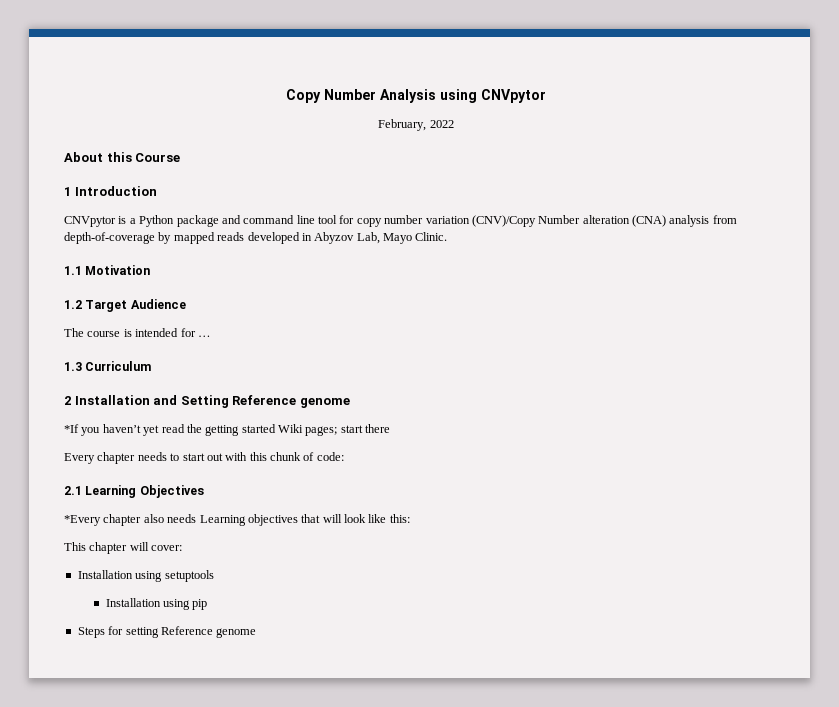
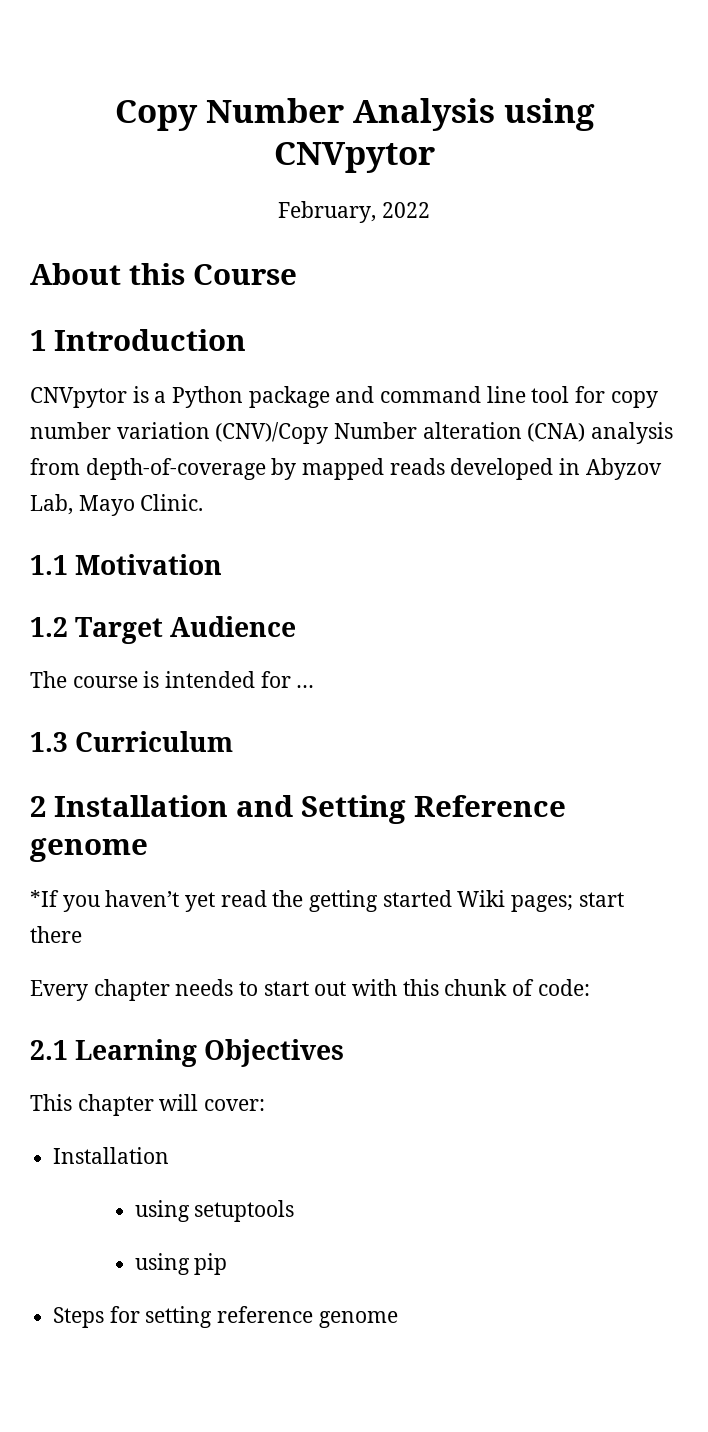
- *Every chapter also needs Learning objectives that will look like this:
  This chapter will cover:
- Installation using setuptools
+ Installation
+ using setuptools
- Installation using pip
+ using pip
- Steps for setting Reference genome
+ Steps for setting reference genome

